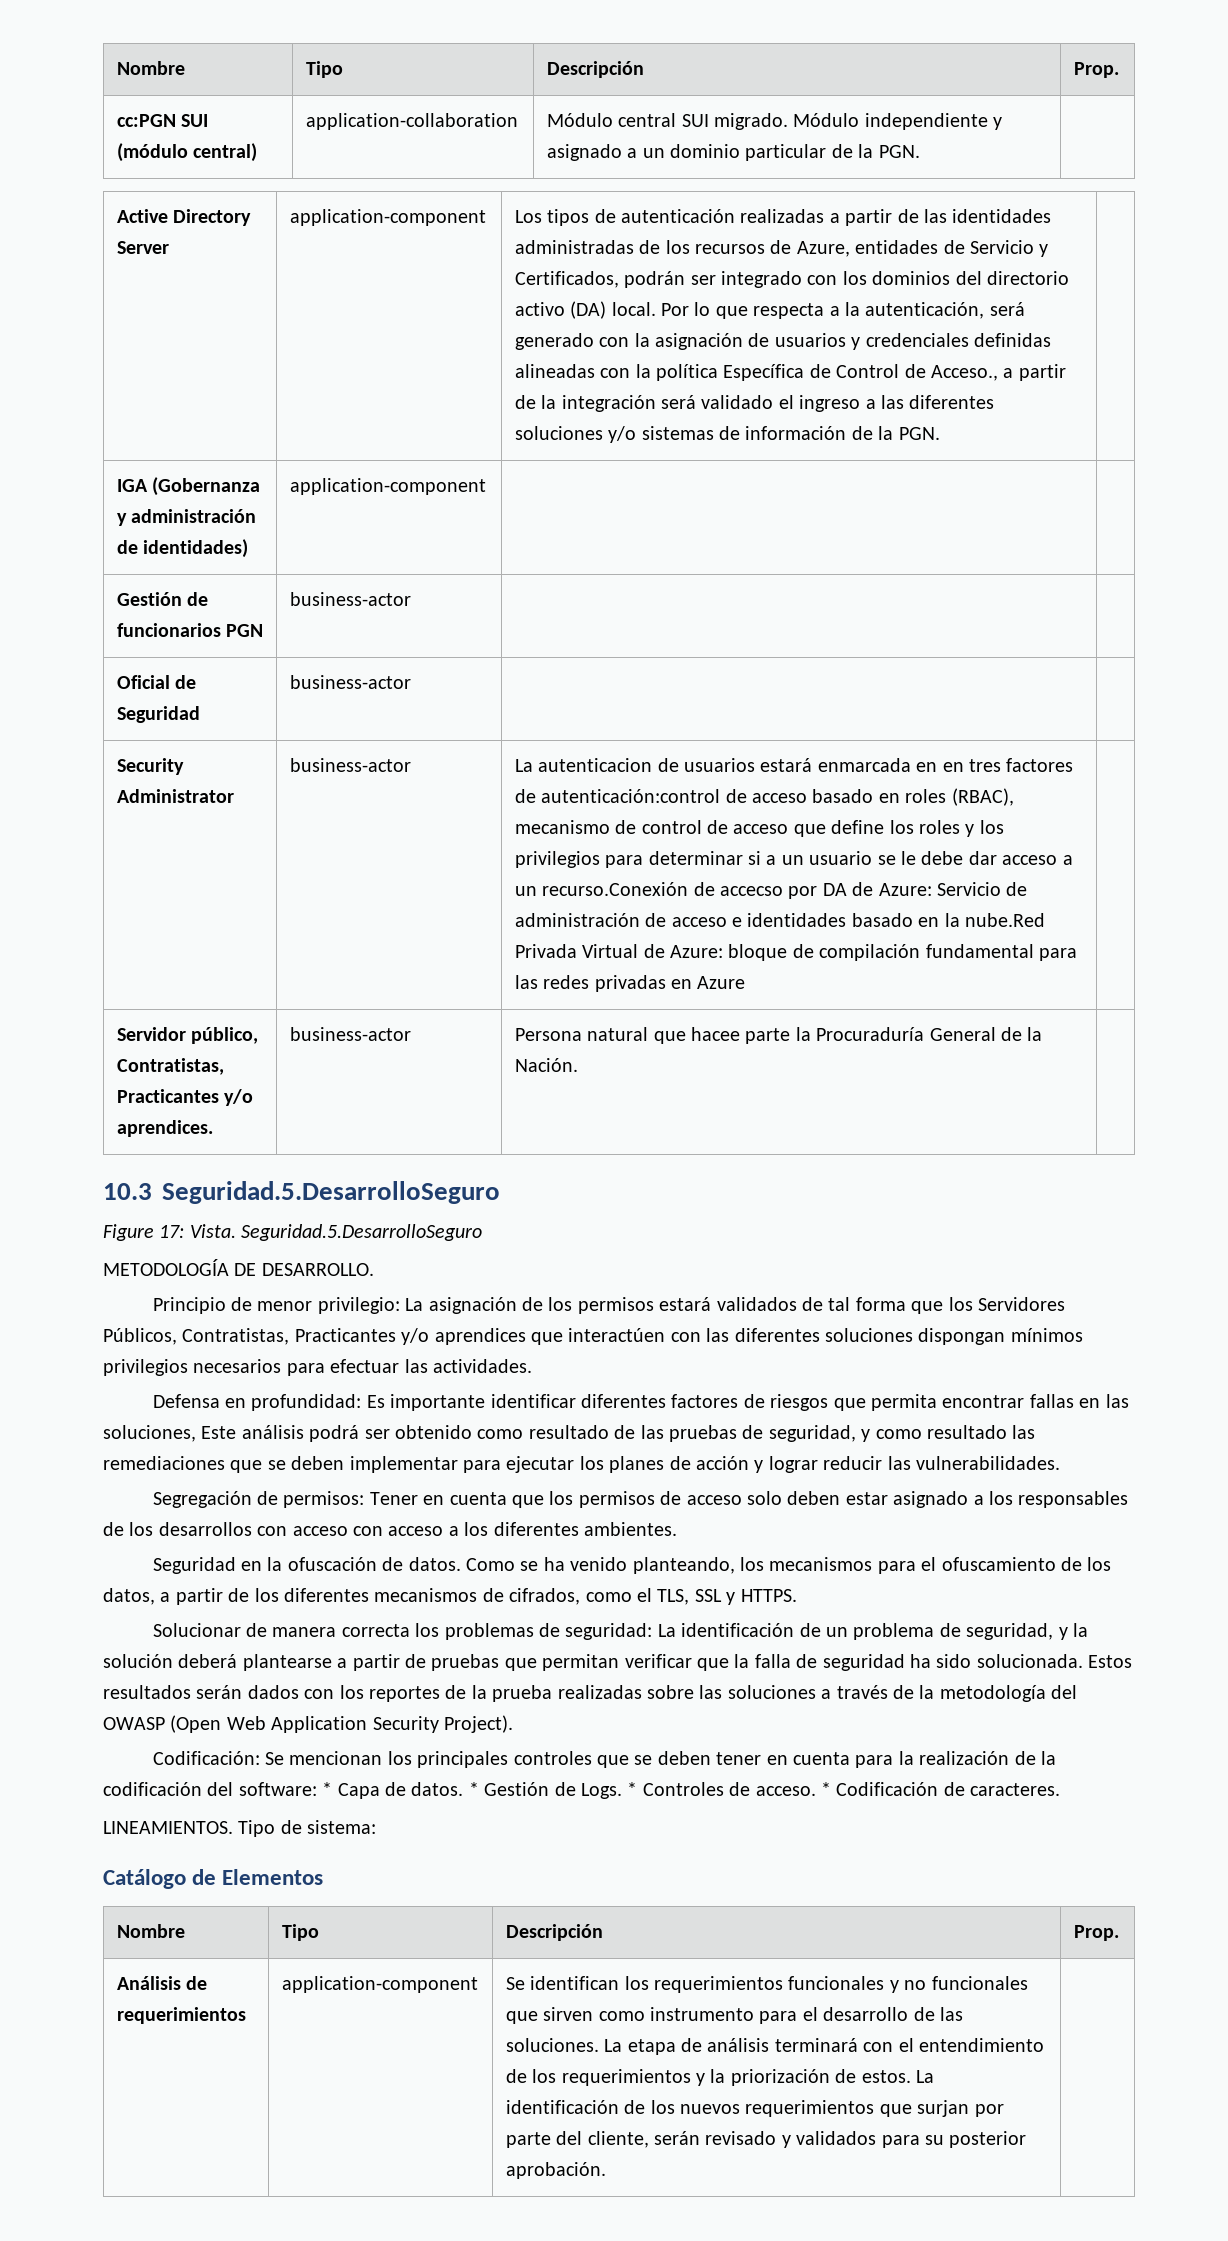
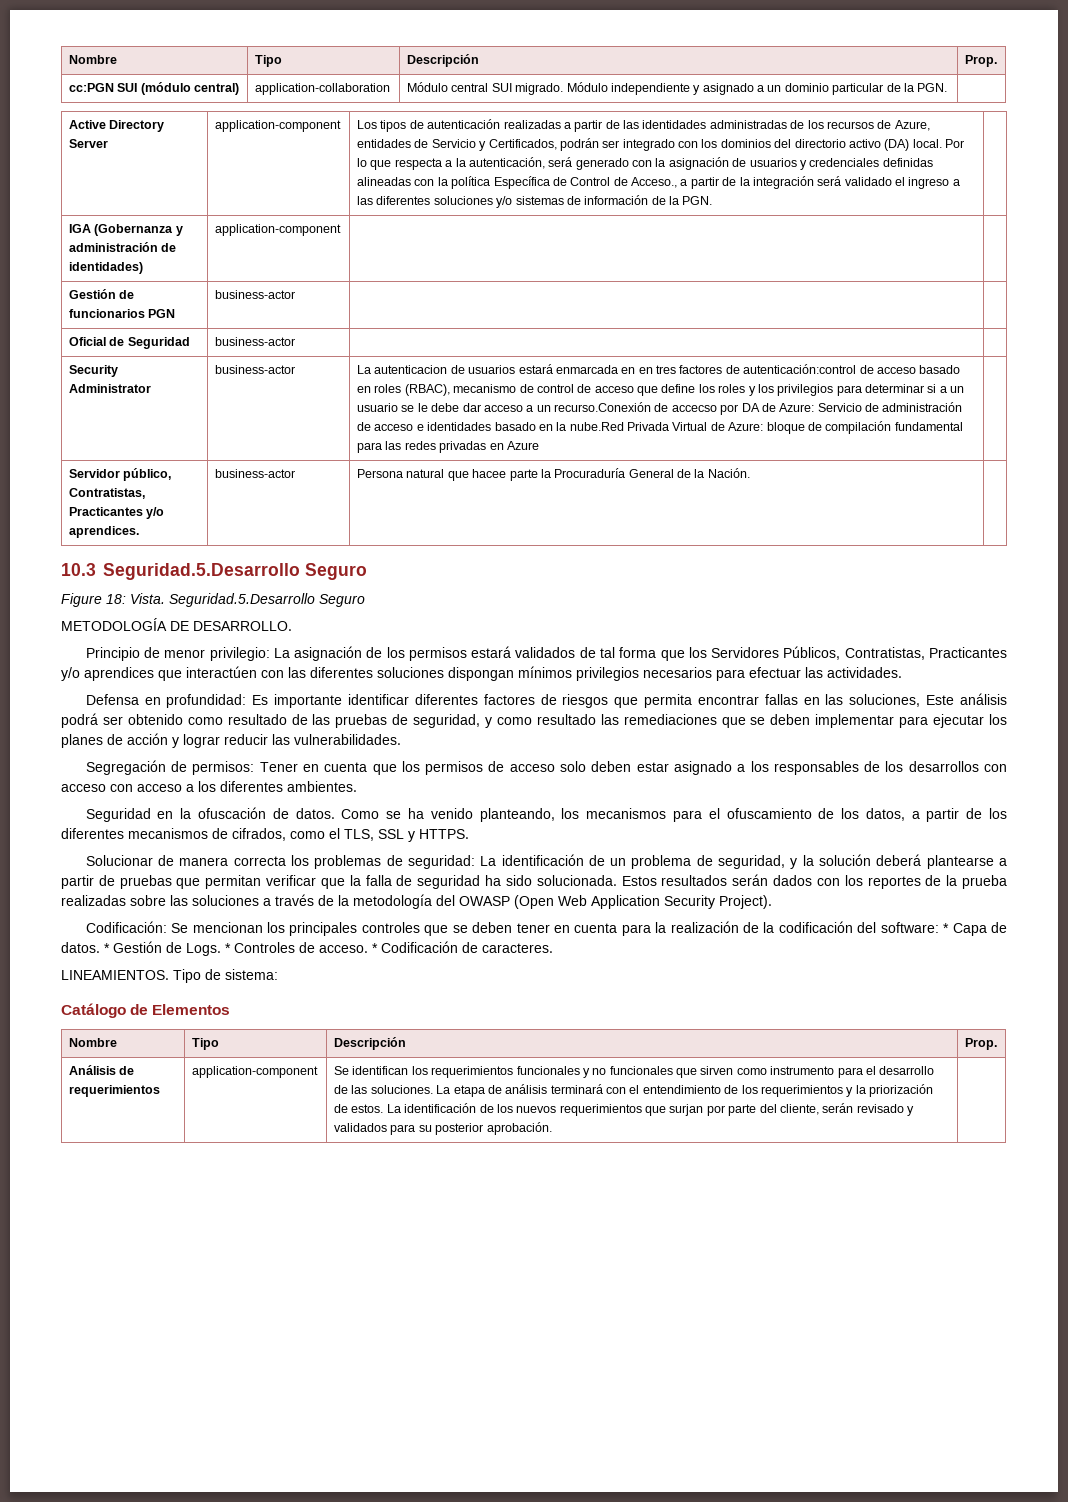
- 10.3 Seguridad.5.DesarrolloSeguro
+ 10.3 Seguridad.5.Desarrollo Seguro
- Figure 17: Vista. Seguridad.5.DesarrolloSeguro
+ Figure 18: Vista. Seguridad.5.Desarrollo Seguro

